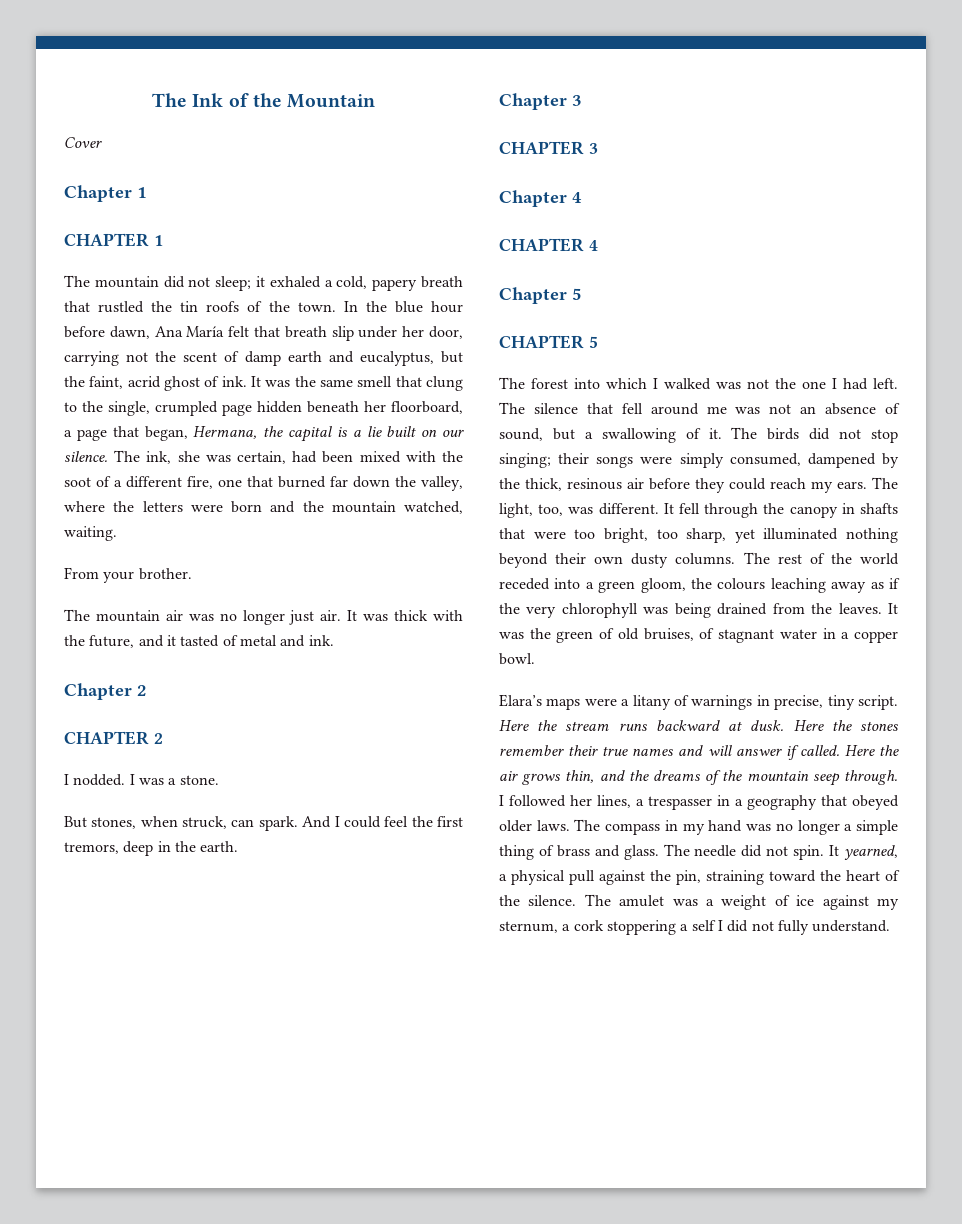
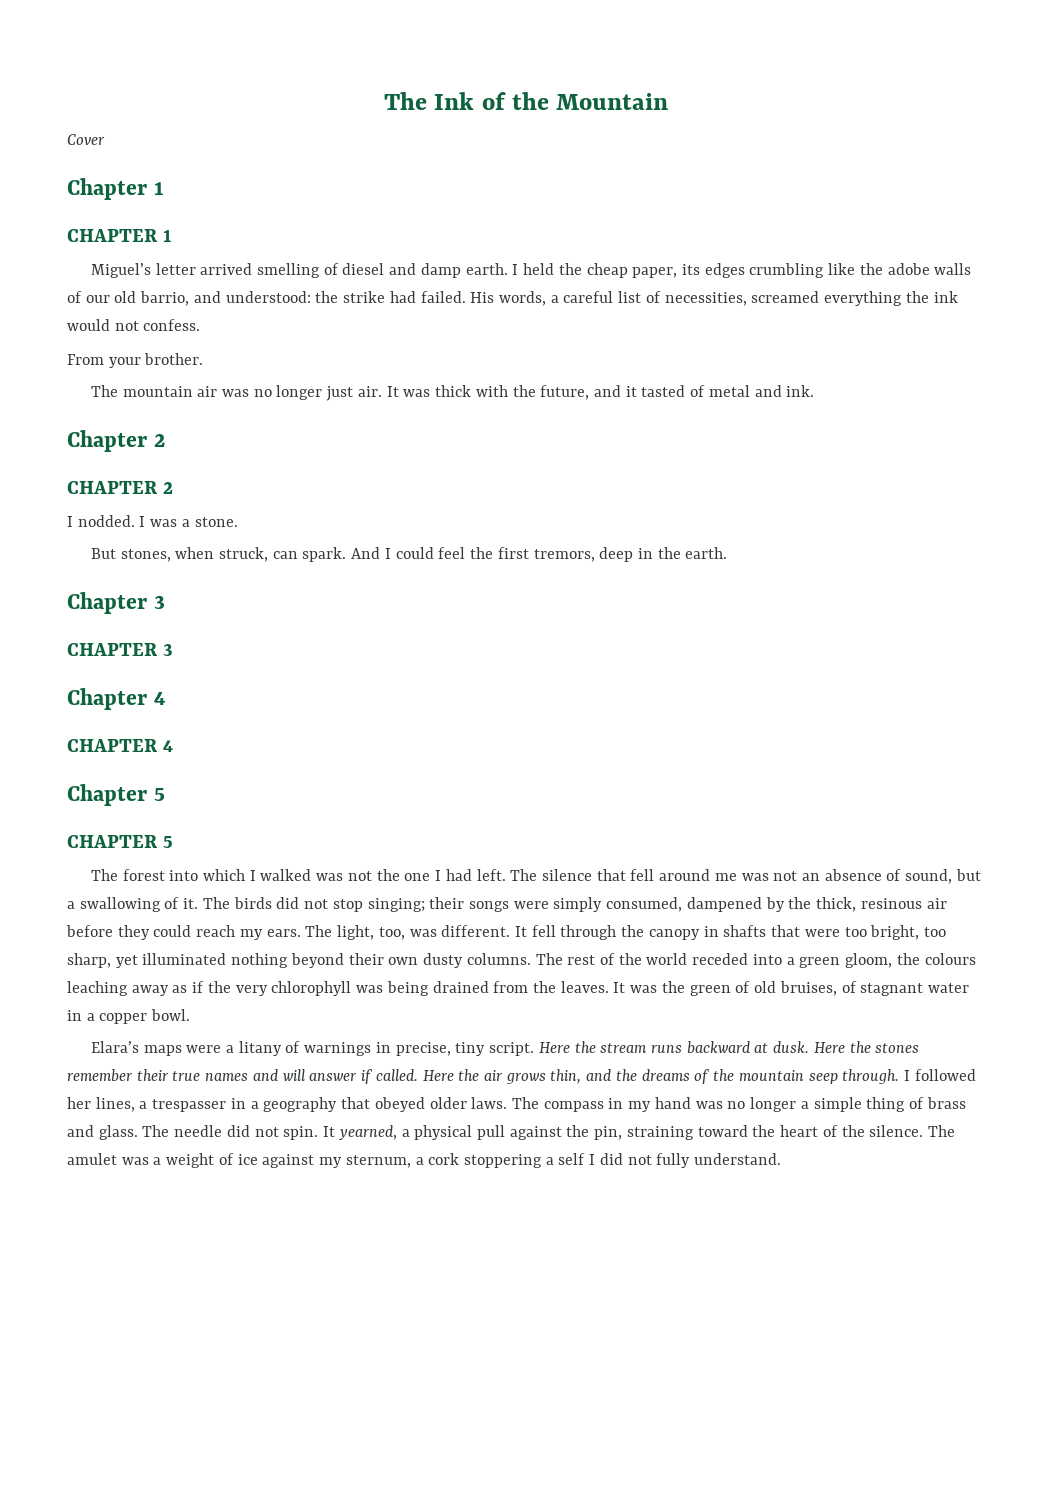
- The mountain did not sleep; it exhaled a cold, papery breath that rustled the tin roofs of the town. In the blue hour before dawn, Ana María felt that breath slip under her door, carrying not the scent of damp earth and eucalyptus, but the faint, acrid ghost of ink. It was the same smell that clung to the single, crumpled page hidden beneath her floorboard, a page that began, Hermana, the capital is a lie built on our silence. The ink, she was certain, had been mixed with the soot of a different fire, one that burned far down the valley, where the letters were born and the mountain watched, waiting.
+ Miguel’s letter arrived smelling of diesel and damp earth. I held the cheap paper, its edges crumbling like the adobe walls of our old barrio, and understood: the strike had failed. His words, a careful list of necessities, screamed everything the ink would not confess.

